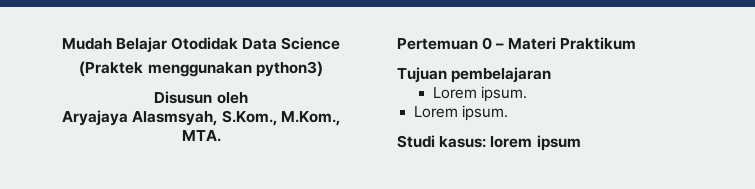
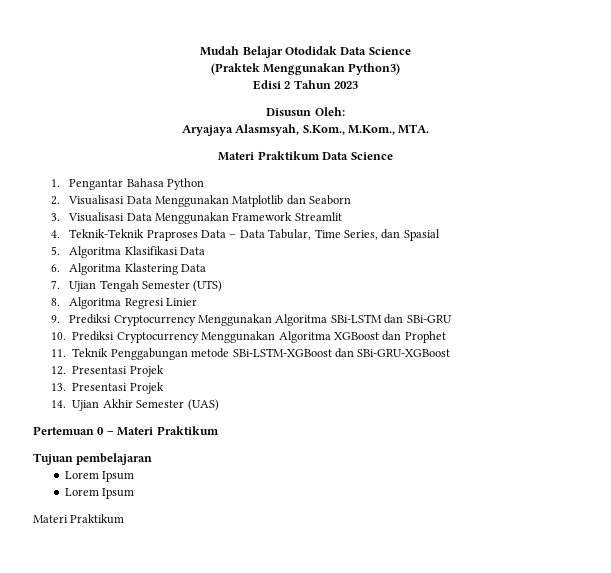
- (Praktek menggunakan python3)
+ (Praktek Menggunakan Python3)
+ Edisi 2 Tahun 2023
- Disusun oleh
+ Disusun Oleh:
+ Materi Praktikum Data Science
+ 1. Pengantar Bahasa Python
+ 2. Visualisasi Data Menggunakan Matplotlib dan Seaborn
+ 3. Visualisasi Data Menggunakan Framework Streamlit
+ 4. Teknik-Teknik Praproses Data – Data Tabular, Time Series, dan Spasial
+ 5. Algoritma Klasifikasi Data
+ 6. Algoritma Klastering Data
+ 7. Ujian Tengah Semester (UTS)
+ 8. Algoritma Regresi Linier
+ 9. Prediksi Cryptocurrency Menggunakan Algoritma SBi-LSTM dan SBi-GRU
+ 10. Prediksi Cryptocurrency Menggunakan Algoritma XGBoost dan Prophet
+ 11. Teknik Penggabungan metode SBi-LSTM-XGBoost dan SBi-GRU-XGBoost
+ 12. Presentasi Projek
+ 13. Presentasi Projek
+ 14. Ujian Akhir Semester (UAS)
  Tujuan pembelajaran
- Lorem ipsum.
- Lorem ipsum.
- Studi kasus: lorem ipsum
+ Lorem Ipsum
+ Lorem Ipsum
+ Materi Praktikum

